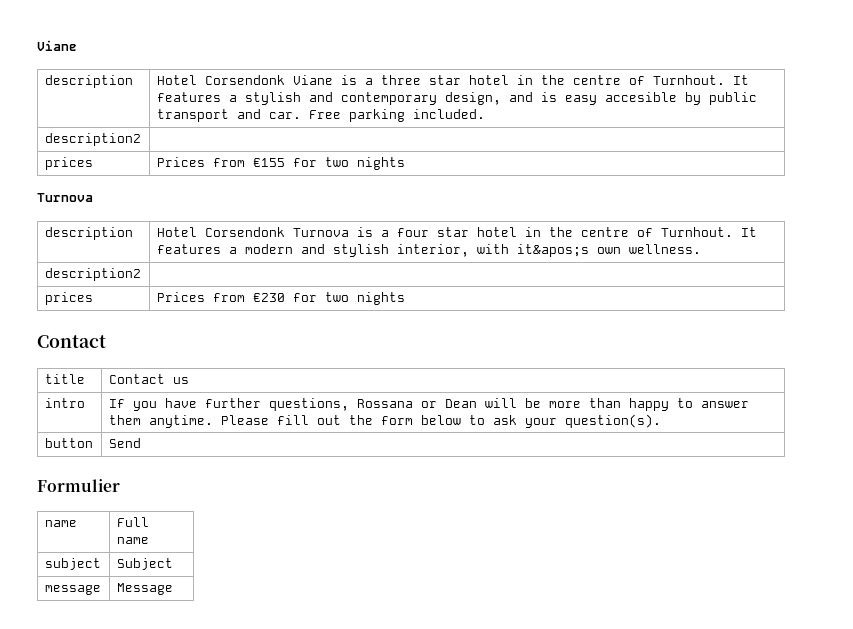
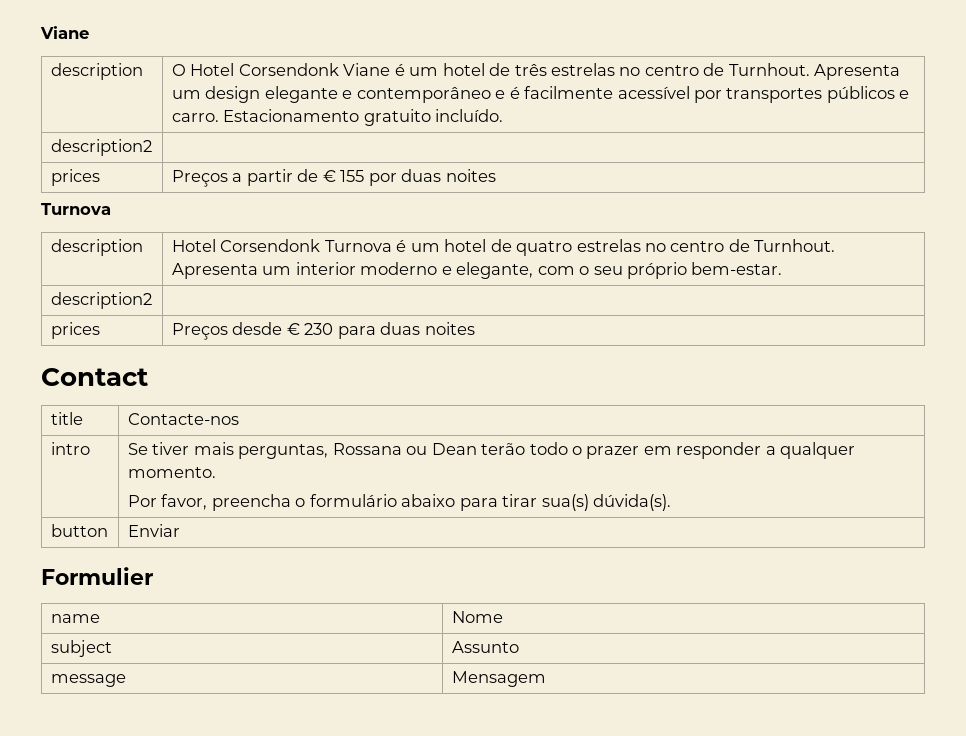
- description | Hotel Corsendonk Viane is a three star hotel in the centre of Turnhout. It features a stylish and contemporary design, and is easy accesible by public transport and car. Free parking included.
+ description | O Hotel Corsendonk Viane é um hotel de três estrelas no centro de Turnhout. Apresenta um design elegante e contemporâneo e é facilmente acessível por transportes públicos e carro. Estacionamento gratuito incluído.
  description2 |
- prices | Prices from €155 for two nights
+ prices | Preços a partir de € 155 por duas noites
- description | Hotel Corsendonk Turnova is a four star hotel in the centre of Turnhout. It features a modern and stylish interior, with it&apos;s own wellness.
+ description | Hotel Corsendonk Turnova é um hotel de quatro estrelas no centro de Turnhout. Apresenta um interior moderno e elegante, com o seu próprio bem-estar.
  description2 |
- prices | Prices from €230 for two nights
+ prices | Preços desde € 230 para duas noites
- title | Contact us
+ title | Contacte-nos
- intro | If you have further questions, Rossana or Dean will be more than happy to answer them anytime. Please fill out the form below to ask your question(s).
+ intro | Se tiver mais perguntas, Rossana ou Dean terão todo o prazer em responder a qualquer momento.
+ Por favor, preencha o formulário abaixo para tirar sua(s) dúvida(s).
- button | Send
+ button | Enviar
- name | Full name
+ name | Nome
- subject | Subject
+ subject | Assunto
- message | Message
+ message | Mensagem

